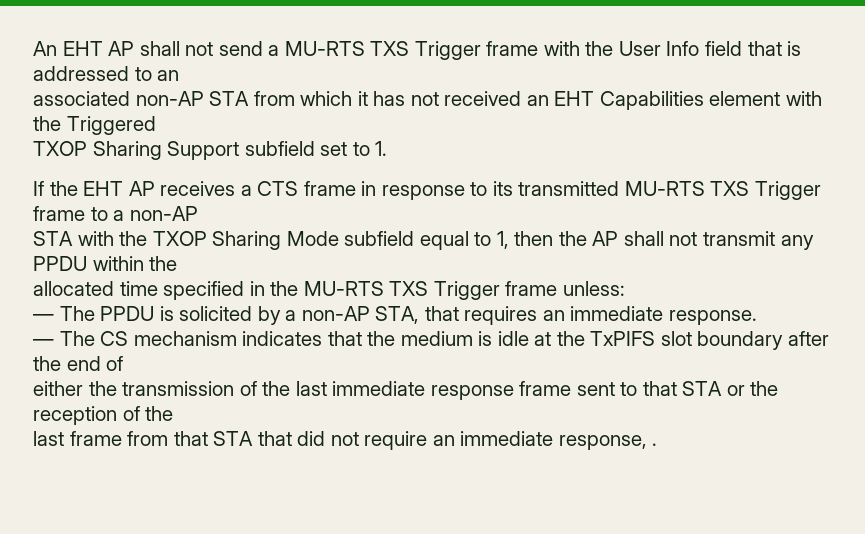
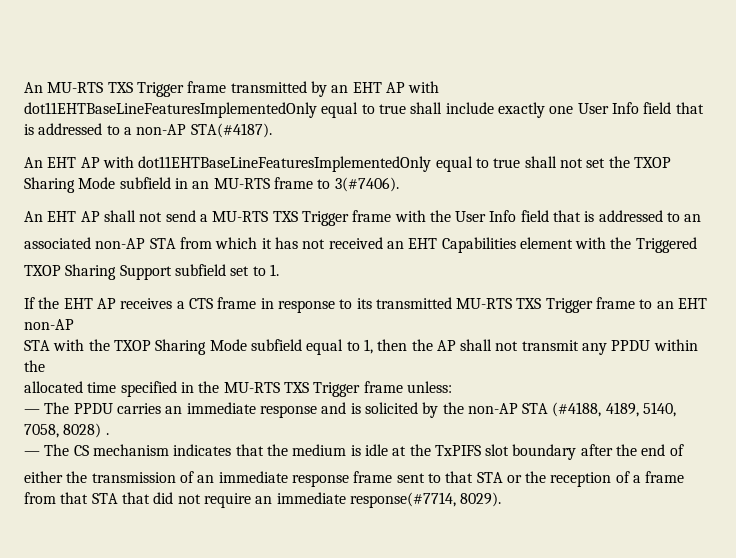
+ An MU-RTS TXS Trigger frame transmitted by an EHT AP with dot11EHTBaseLineFeaturesImplementedOnly equal to true shall include exactly one User Info field that is addressed to a non-AP STA(#4187).
+ An EHT AP with dot11EHTBaseLineFeaturesImplementedOnly equal to true shall not set the TXOP Sharing Mode subfield in an MU-RTS frame to 3(#7406).
- If the EHT AP receives a CTS frame in response to its transmitted MU-RTS TXS Trigger frame to a non-AP
+ If the EHT AP receives a CTS frame in response to its transmitted MU-RTS TXS Trigger frame to an EHT non-AP
- — The PPDU is solicited by a non-AP STA, that requires an immediate response.
+ — The PPDU carries an immediate response and is solicited by the non-AP STA (#4188, 4189, 5140, 7058, 8028) .
- either the transmission of the last immediate response frame sent to that STA or the reception of the
- last frame from that STA that did not require an immediate response, .
+ either the transmission of an immediate response frame sent to that STA or the reception of a frame from that STA that did not require an immediate response(#7714, 8029).

